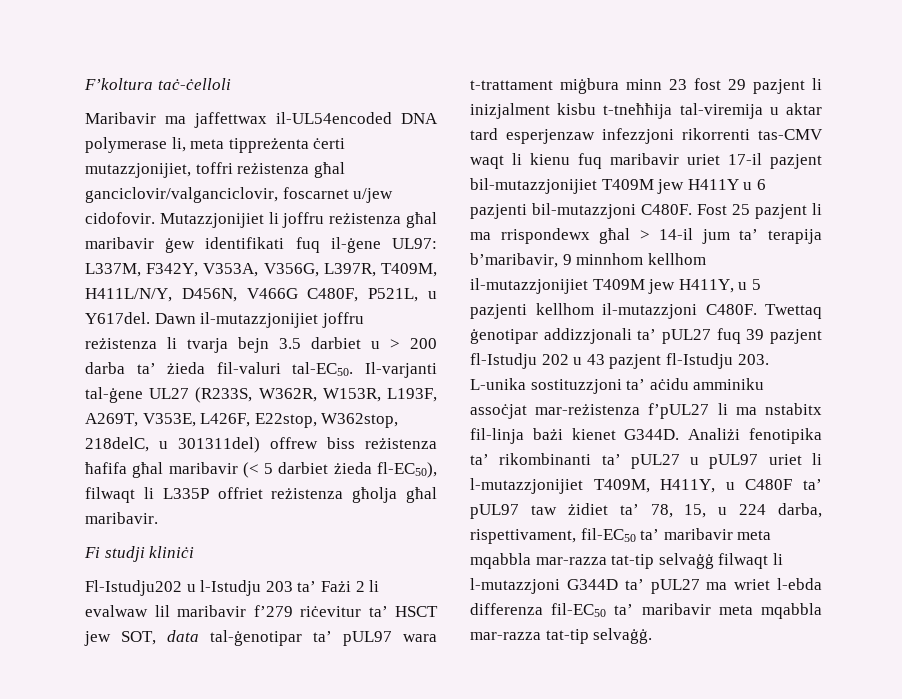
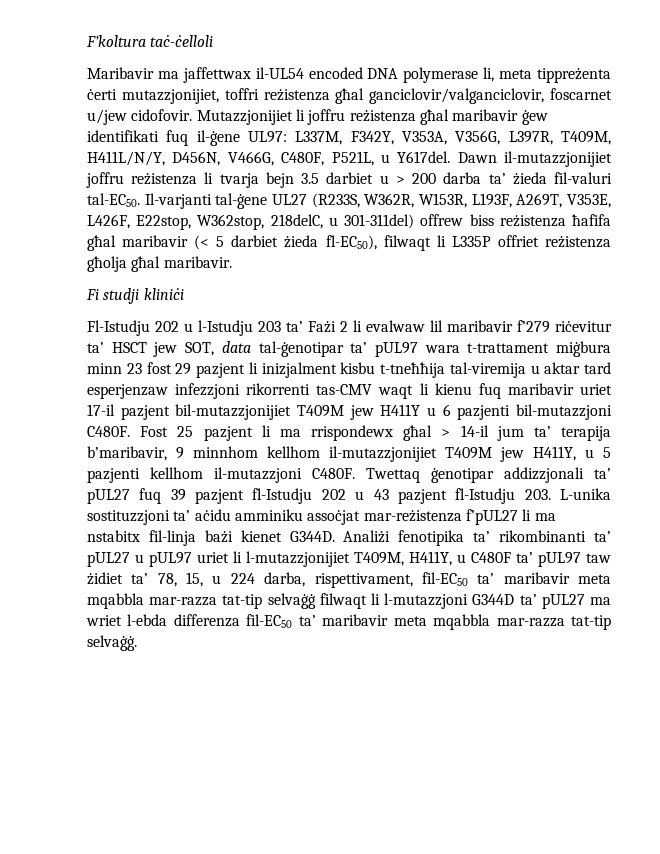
- Maribavir ma jaffettwax il-UL54encoded DNA polymerase li, meta tippreżenta ċerti mutazzjonijiet, toffri reżistenza għal ganciclovir/valganciclovir, foscarnet u/jew cidofovir.
+ Maribavir ma jaffettwax il-UL54 encoded DNA polymerase li, meta tippreżenta ċerti mutazzjonijiet, toffri reżistenza għal ganciclovir/valganciclovir, foscarnet u/jew cidofovir.
- Mutazzjonijiet li joffru reżistenza għal maribavir ġew identifikati fuq il-ġene UL97: L337M, F342Y, V353A, V356G, L397R, T409M, H411L/N/Y, D456N, V466G C480F, P521L, u Y617del.
+ Mutazzjonijiet li joffru reżistenza għal maribavir ġew identifikati fuq il-ġene UL97: L337M, F342Y, V353A, V356G, L397R, T409M, H411L/N/Y, D456N, V466G, C480F, P521L, u Y617del.
- Il-varjanti tal-ġene UL27 (R233S, W362R, W153R, L193F, A269T, V353E, L426F, E22stop, W362stop, 218delC, u 301311del) offrew biss reżistenza ħafifa għal maribavir (< 5 darbiet żieda fl-EC50), filwaqt li L335P offriet reżistenza għolja għal maribavir.
+ Il-varjanti tal-ġene UL27 (R233S, W362R, W153R, L193F, A269T, V353E, L426F, E22stop, W362stop, 218delC, u 301-311del) offrew biss reżistenza ħafifa għal maribavir (< 5 darbiet żieda fl-EC50), filwaqt li L335P offriet reżistenza għolja għal maribavir.
- Fl-Istudju202 u l-Istudju 203 ta’ Fażi 2 li evalwaw lil maribavir f’279 riċevitur ta’ HSCT jew SOT, data tal-ġenotipar ta’ pUL97 wara t-trattament miġbura minn 23 fost 29 pazjent li inizjalment kisbu t-tneħħija tal-viremija u aktar tard esperjenzaw infezzjoni rikorrenti tas-CMV waqt li kienu fuq maribavir uriet 17-il pazjent bil-mutazzjonijiet T409M jew H411Y u 6 pazjenti bil-mutazzjoni C480F.
+ Fl-Istudju 202 u l-Istudju 203 ta’ Fażi 2 li evalwaw lil maribavir f’279 riċevitur ta’ HSCT jew SOT, data tal-ġenotipar ta’ pUL97 wara t-trattament miġbura minn 23 fost 29 pazjent li inizjalment kisbu t-tneħħija tal-viremija u aktar tard esperjenzaw infezzjoni rikorrenti tas-CMV waqt li kienu fuq maribavir uriet 17-il pazjent bil-mutazzjonijiet T409M jew H411Y u 6 pazjenti bil-mutazzjoni C480F.

